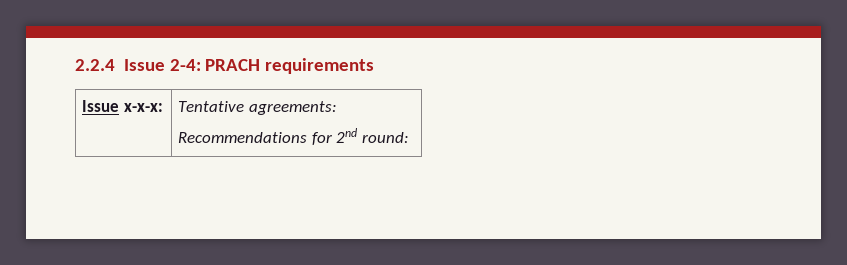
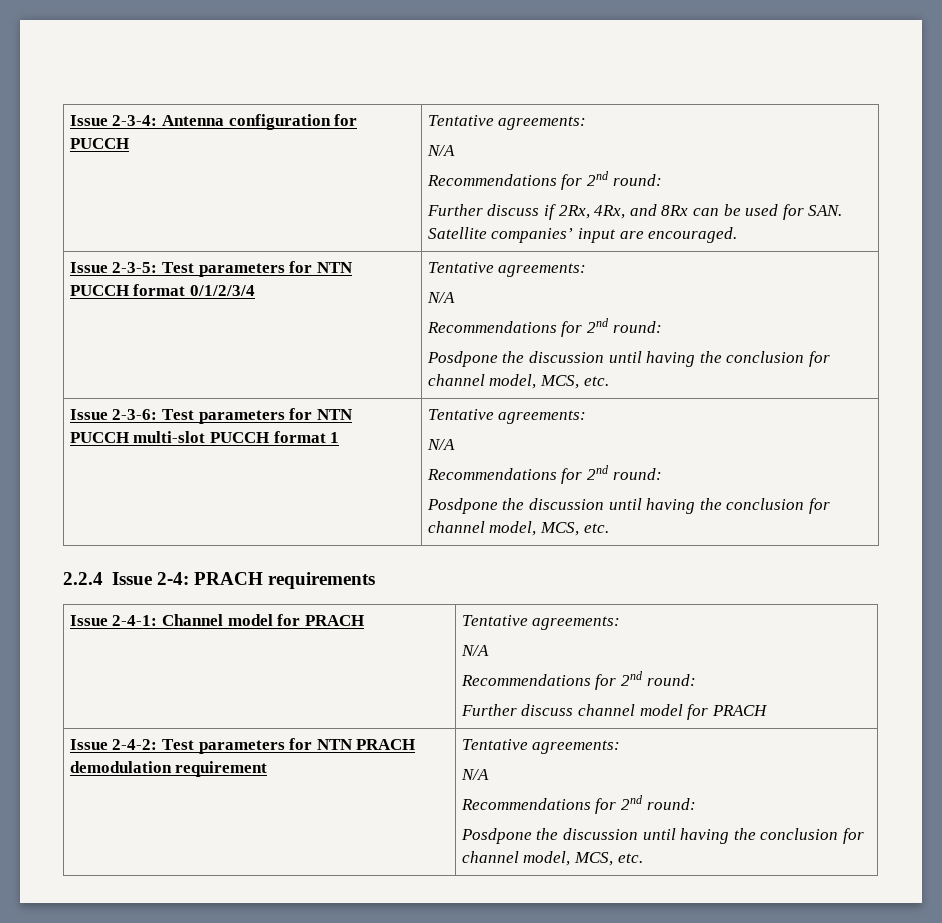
+ Issue 2-3-4: Antenna configuration for PUCCH | Tentative agreements:
+ N/A
+ Recommendations for 2nd round:
+ Further discuss if 2Rx, 4Rx, and 8Rx can be used for SAN. Satellite companies’ input are encouraged.
+ Issue 2-3-5: Test parameters for NTN PUCCH format 0/1/2/3/4 | Tentative agreements:
+ N/A
+ Recommendations for 2nd round:
+ Posdpone the discussion until having the conclusion for channel model, MCS, etc.
+ Issue 2-3-6: Test parameters for NTN PUCCH multi-slot PUCCH format 1 | Tentative agreements:
+ N/A
+ Recommendations for 2nd round:
+ Posdpone the discussion until having the conclusion for channel model, MCS, etc.
- Issue x-x-x: | Tentative agreements:
+ Issue 2-4-1: Channel model for PRACH | Tentative agreements:
+ N/A
  Recommendations for 2nd round:
+ Further discuss channel model for PRACH
+ Issue 2-4-2: Test parameters for NTN PRACH demodulation requirement | Tentative agreements:
+ N/A
+ Recommendations for 2nd round:
+ Posdpone the discussion until having the conclusion for channel model, MCS, etc.

